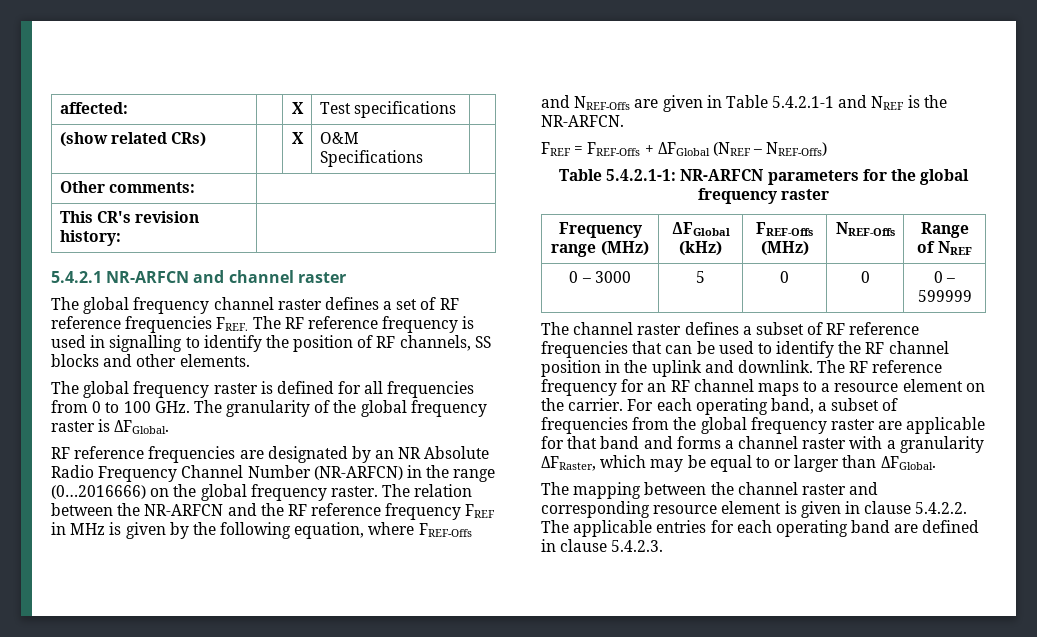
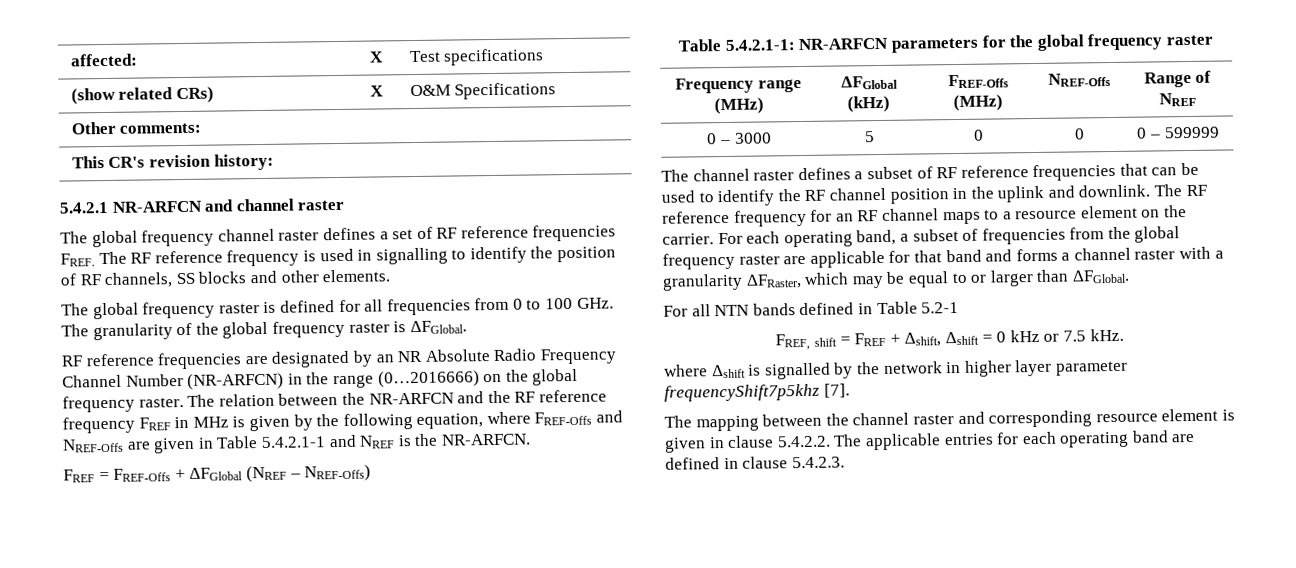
+ For all NTN bands defined in Table 5.2-1
+ FREF, shift = FREF + Δshift, Δshift = 0 kHz or 7.5 kHz.
+ where Δshift is signalled by the network in higher layer parameter frequencyShift7p5khz [7].

